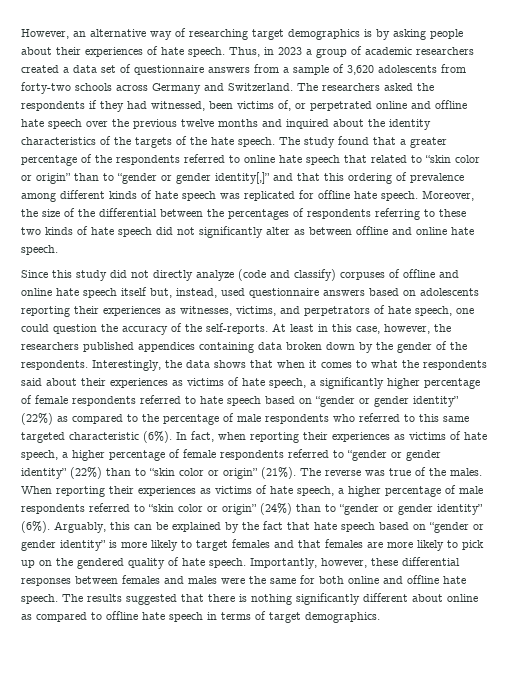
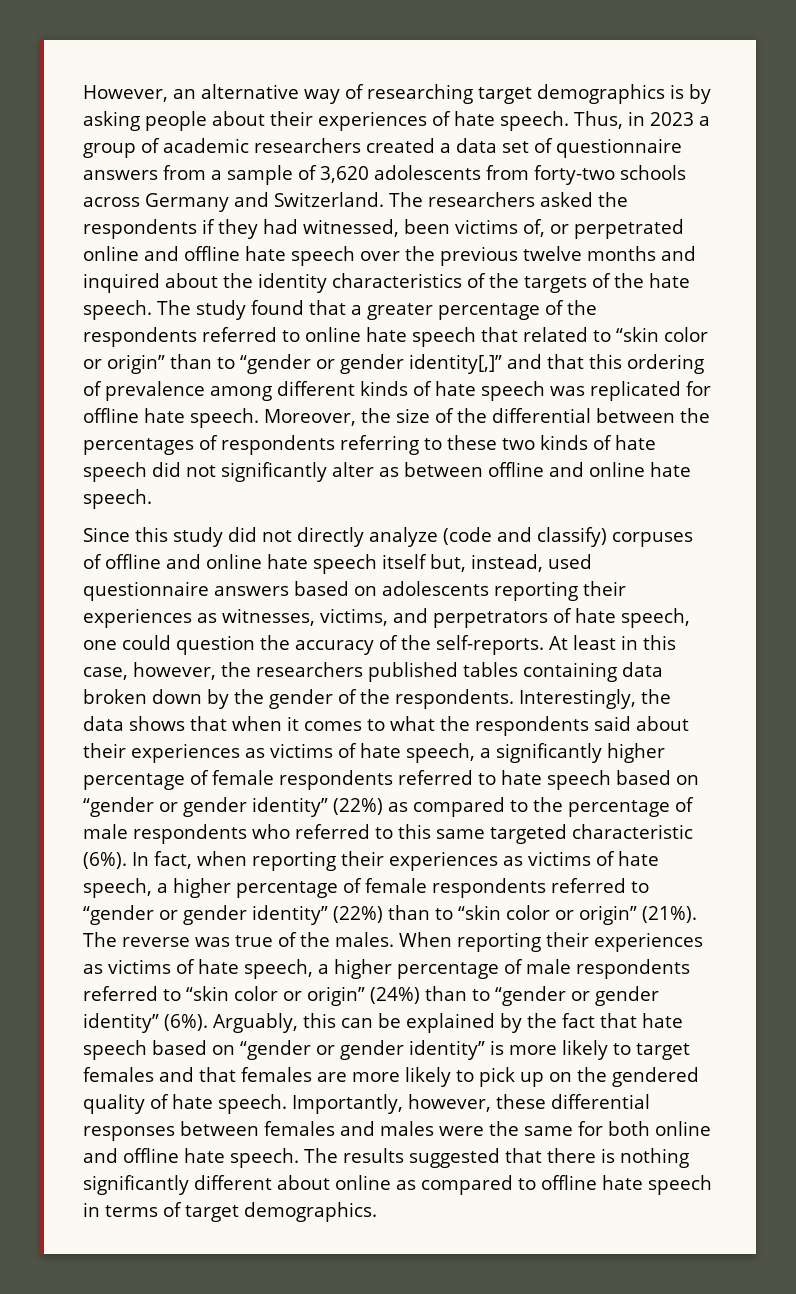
- At least in this case, however, the researchers published appendices containing data broken down by the gender of the respondents.
+ At least in this case, however, the researchers published tables containing data broken down by the gender of the respondents.

